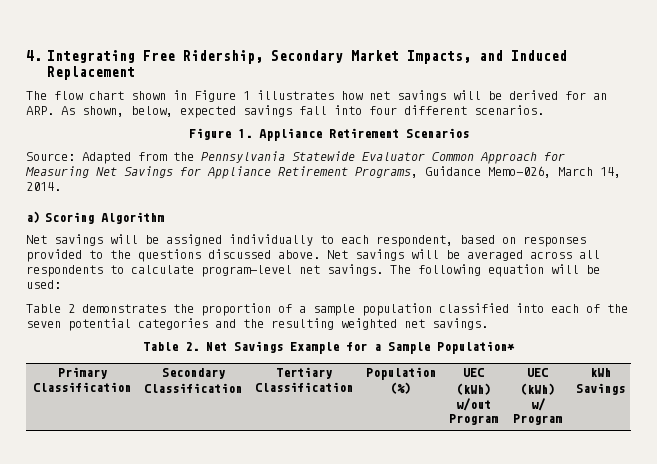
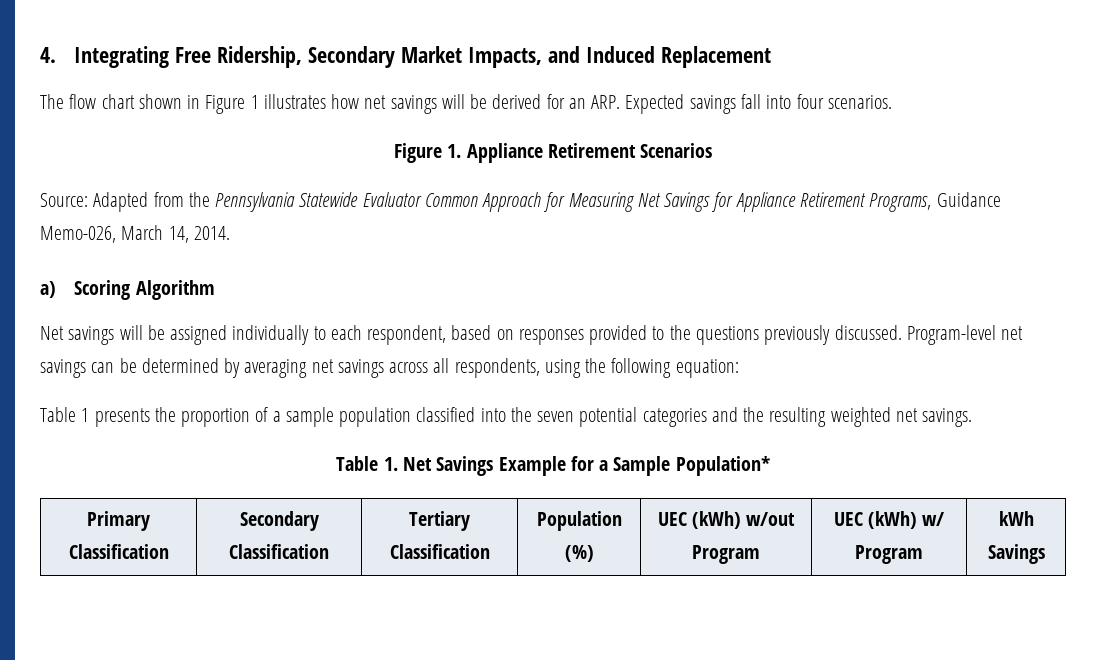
- The flow chart shown in Figure 1 illustrates how net savings will be derived for an ARP. As shown, below, expected savings fall into four different scenarios.
+ The flow chart shown in Figure 1 illustrates how net savings will be derived for an ARP. Expected savings fall into four scenarios.
- Net savings will be assigned individually to each respondent, based on responses provided to the questions discussed above. Net savings will be averaged across all respondents to calculate program-level net savings. The following equation will be used:
- Table 2 demonstrates the proportion of a sample population classified into each of the seven potential categories and the resulting weighted net savings.
+ Net savings will be assigned individually to each respondent, based on responses provided to the questions previously discussed. Program-level net savings can be determined by averaging net savings across all respondents, using the following equation:
+ Table 1 presents the proportion of a sample population classified into the seven potential categories and the resulting weighted net savings.
- Table 2. Net Savings Example for a Sample Population*
+ Table 1. Net Savings Example for a Sample Population*

